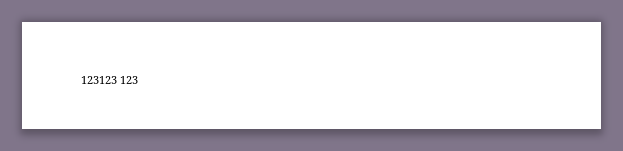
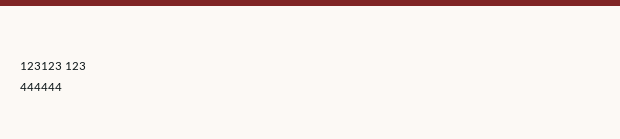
+ 444444

